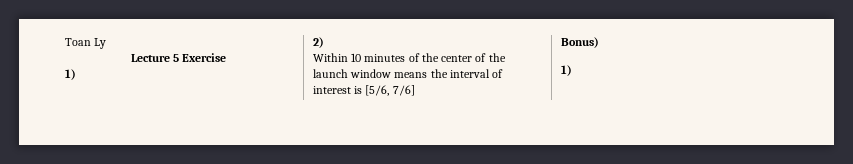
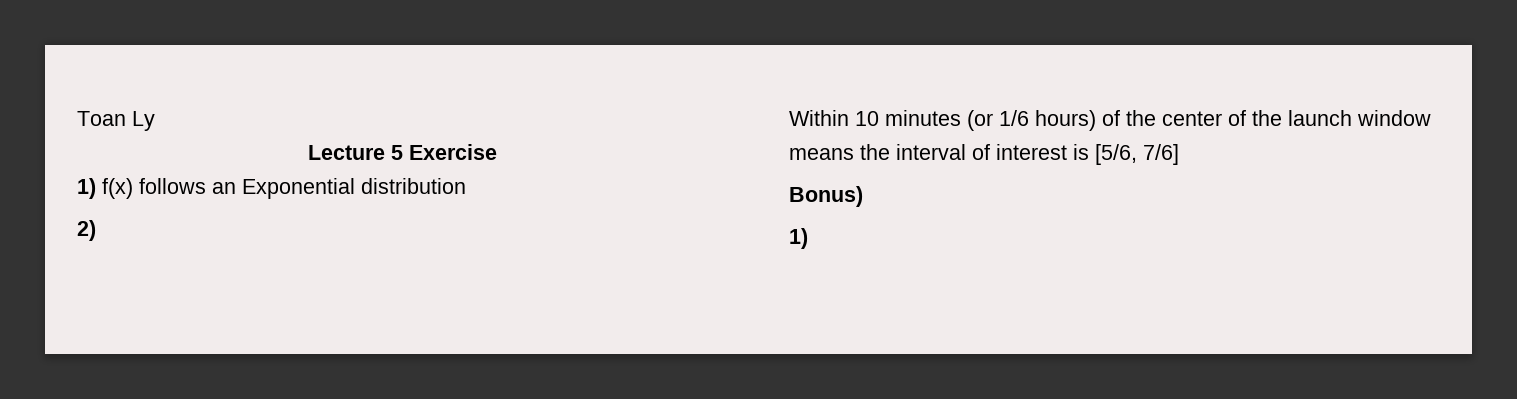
  Lecture 5 Exercise
- 1)
+ 1) f(x) follows an Exponential distribution
- Within 10 minutes of the center of the launch window means the interval of interest is [5/6, 7/6]
+ Within 10 minutes (or 1/6 hours) of the center of the launch window means the interval of interest is [5/6, 7/6]

